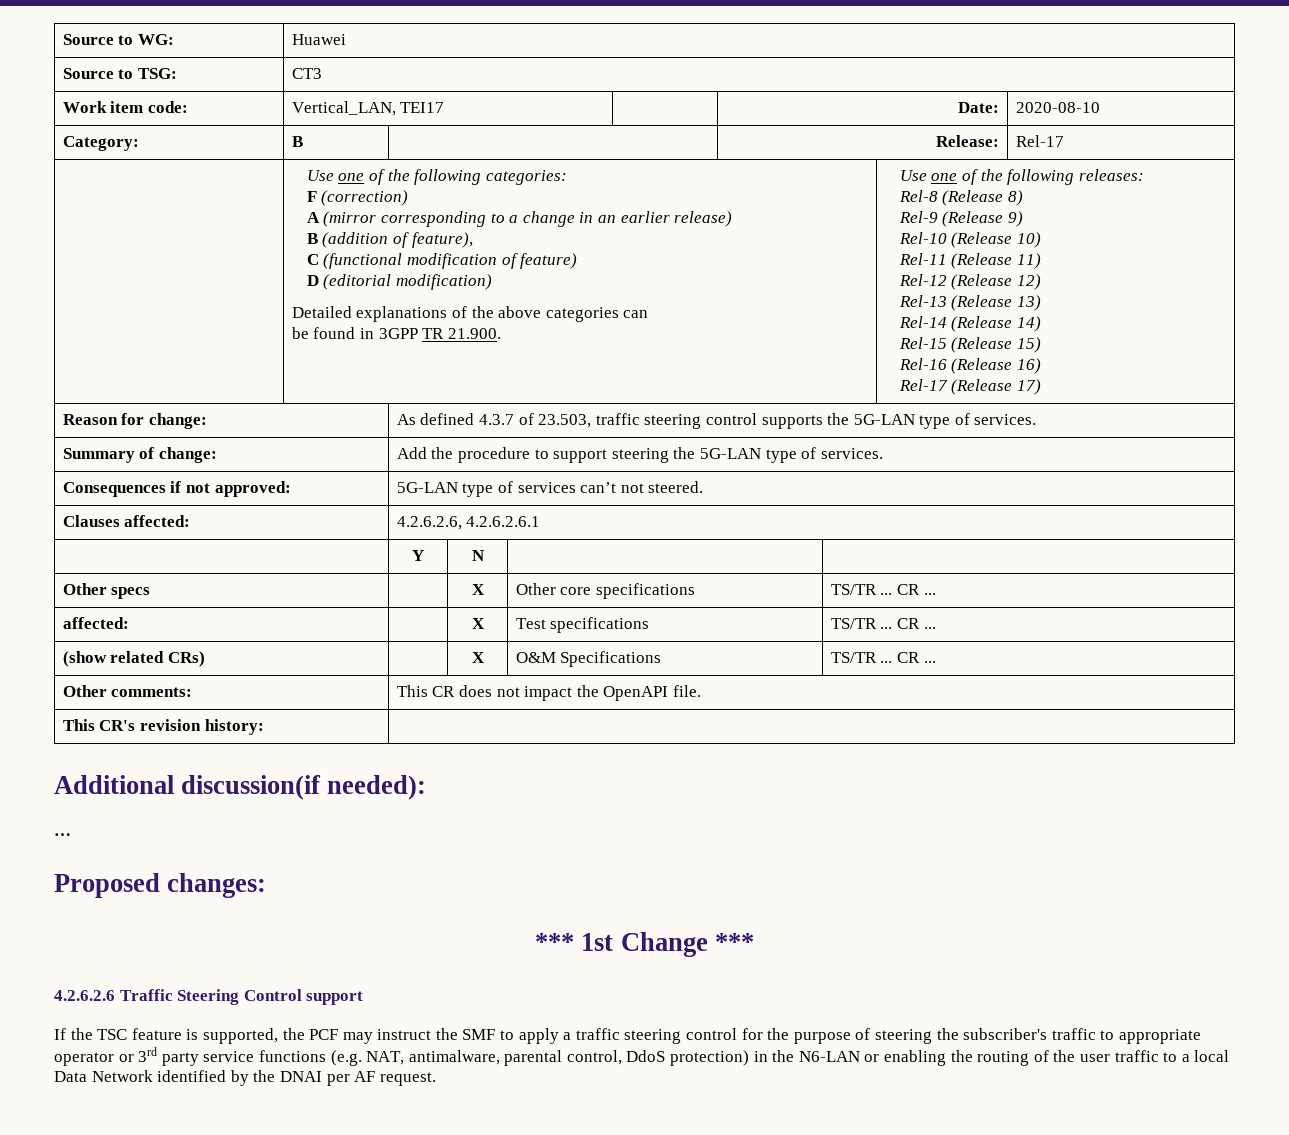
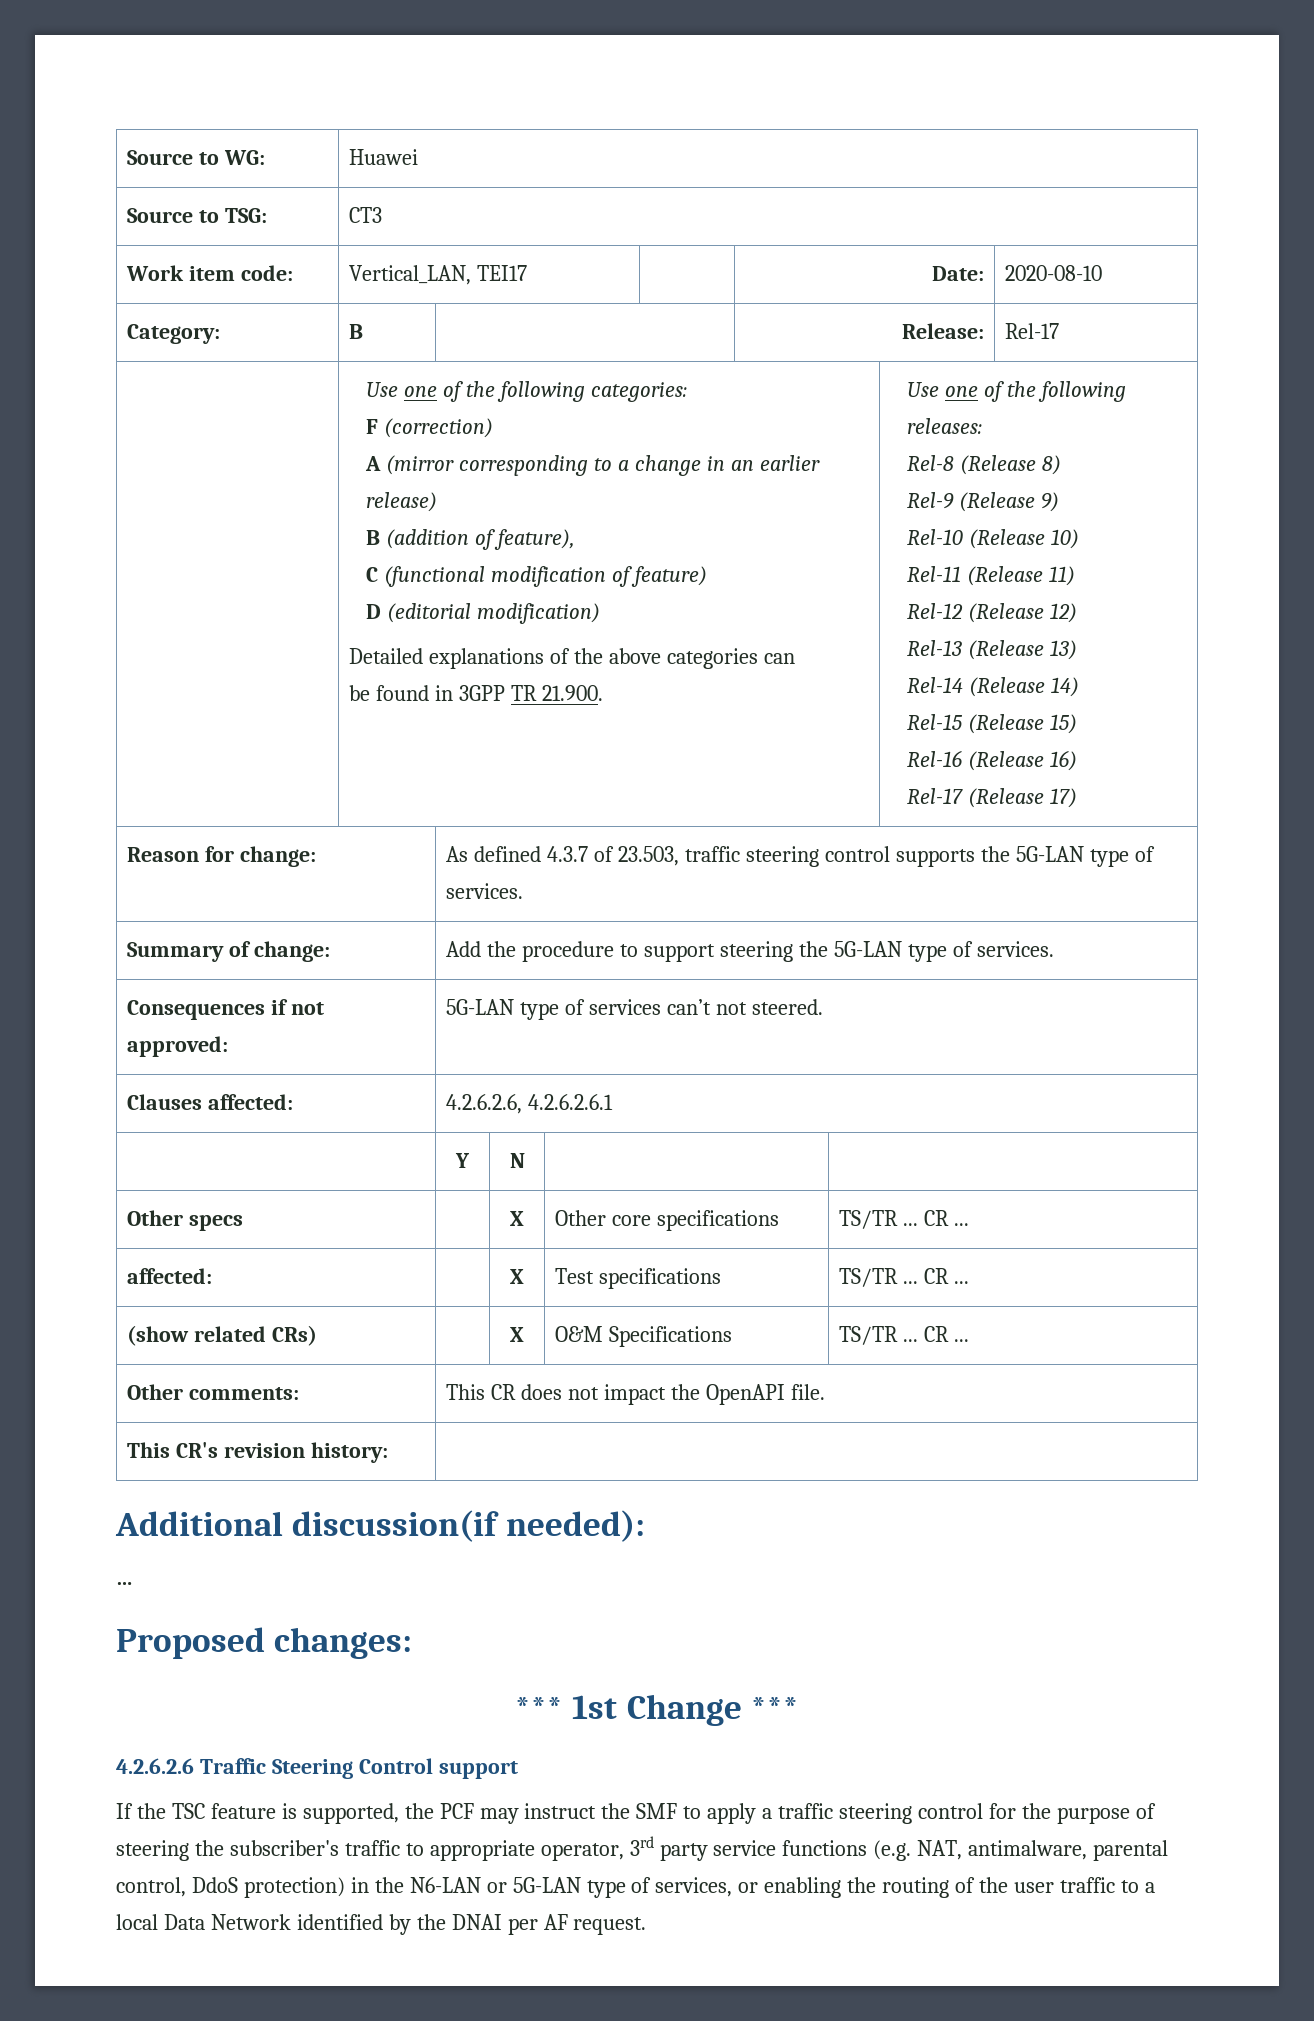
- If the TSC feature is supported, the PCF may instruct the SMF to apply a traffic steering control for the purpose of steering the subscriber's traffic to appropriate operator or 3rd party service functions (e.g. NAT, antimalware, parental control, DdoS protection) in the N6-LAN or enabling the routing of the user traffic to a local Data Network identified by the DNAI per AF request.
+ If the TSC feature is supported, the PCF may instruct the SMF to apply a traffic steering control for the purpose of steering the subscriber's traffic to appropriate operator, 3rd party service functions (e.g. NAT, antimalware, parental control, DdoS protection) in the N6-LAN or 5G-LAN type of services, or enabling the routing of the user traffic to a local Data Network identified by the DNAI per AF request.

